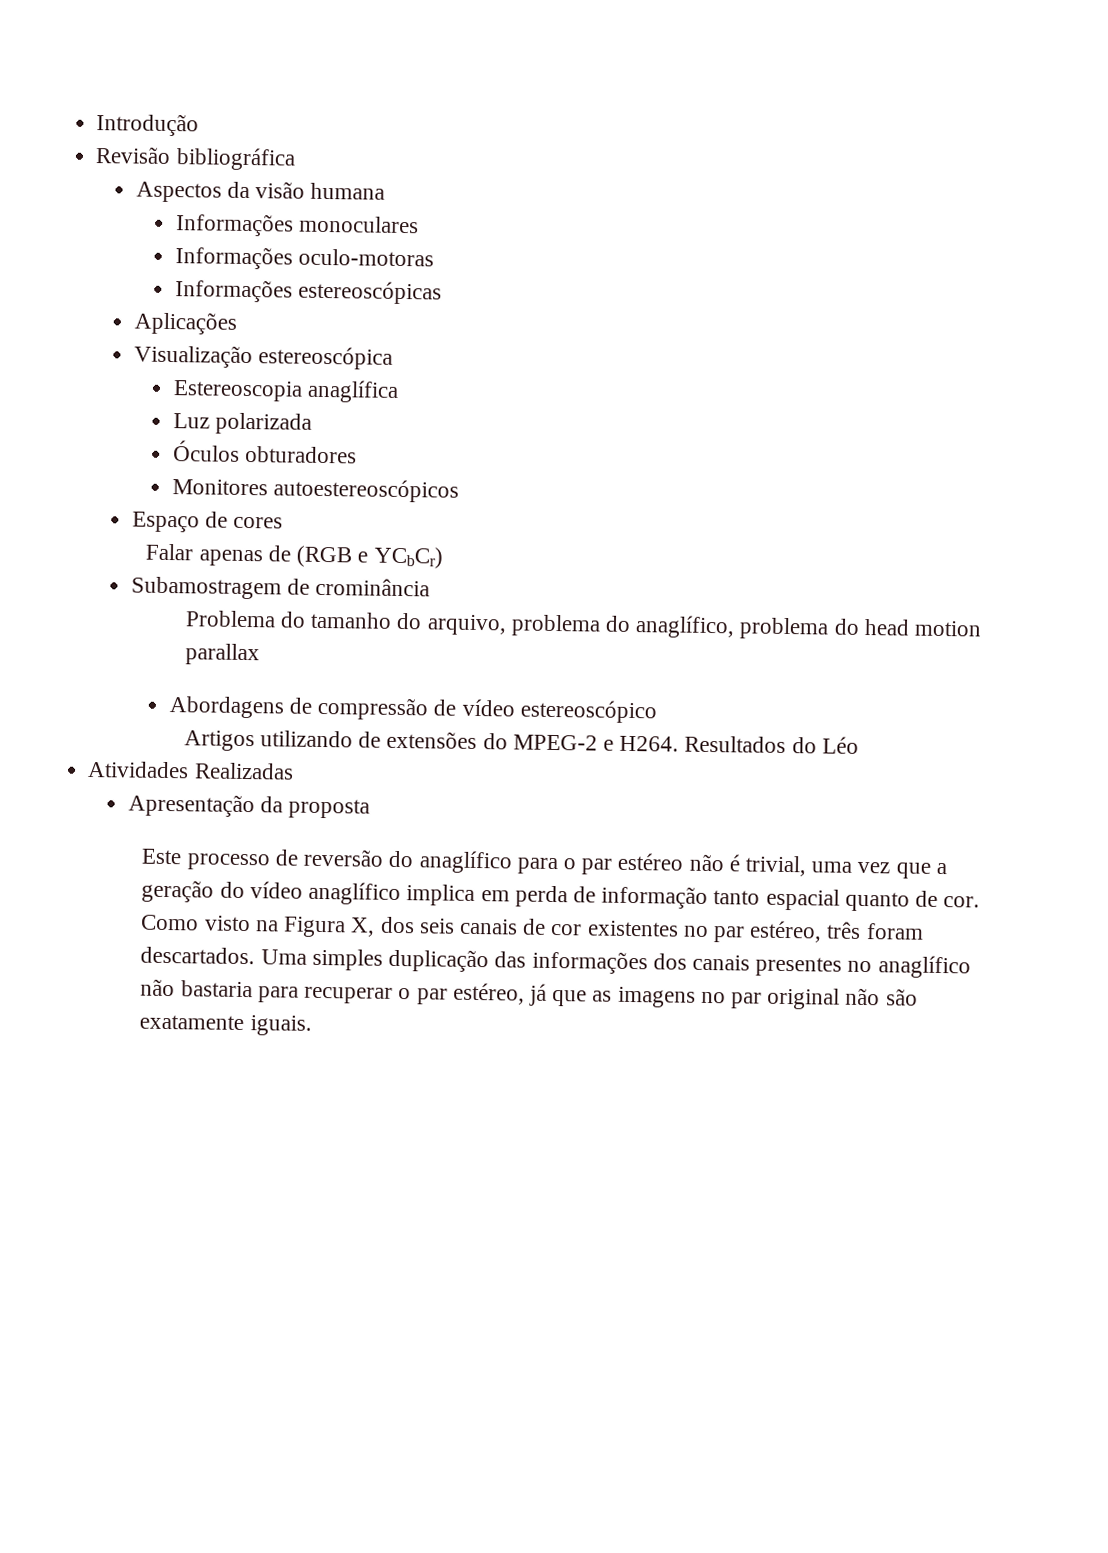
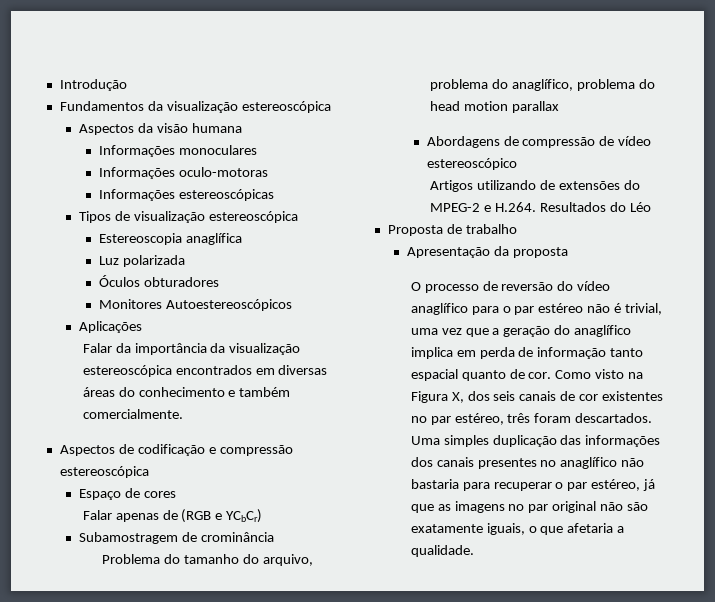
- Revisão bibliográfica
+ Fundamentos da visualização estereoscópica
- Aplicações
- Visualização estereoscópica
+ Tipos de visualização estereoscópica
- Monitores autoestereoscópicos
+ Monitores Autoestereoscópicos
+ Aplicações
+ Falar da importância da visualização estereoscópica encontrados em diversas áreas do conhecimento e também comercialmente.
+ Aspectos de codificação e compressão estereoscópica
- Artigos utilizando de extensões do MPEG-2 e H264. Resultados do Léo
+ Artigos utilizando de extensões do MPEG-2 e H.264. Resultados do Léo
- Atividades Realizadas
+ Proposta de trabalho
- Este processo de reversão do anaglífico para o par estéreo não é trivial, uma vez que a geração do vídeo anaglífico implica em perda de informação tanto espacial quanto de cor.
+ O processo de reversão do vídeo anaglífico para o par estéreo não é trivial, uma vez que a geração do anaglífico implica em perda de informação tanto espacial quanto de cor.
- Uma simples duplicação das informações dos canais presentes no anaglífico não bastaria para recuperar o par estéreo, já que as imagens no par original não são exatamente iguais.
+ Uma simples duplicação das informações dos canais presentes no anaglífico não bastaria para recuperar o par estéreo, já que as imagens no par original não são exatamente iguais, o que afetaria a qualidade.

